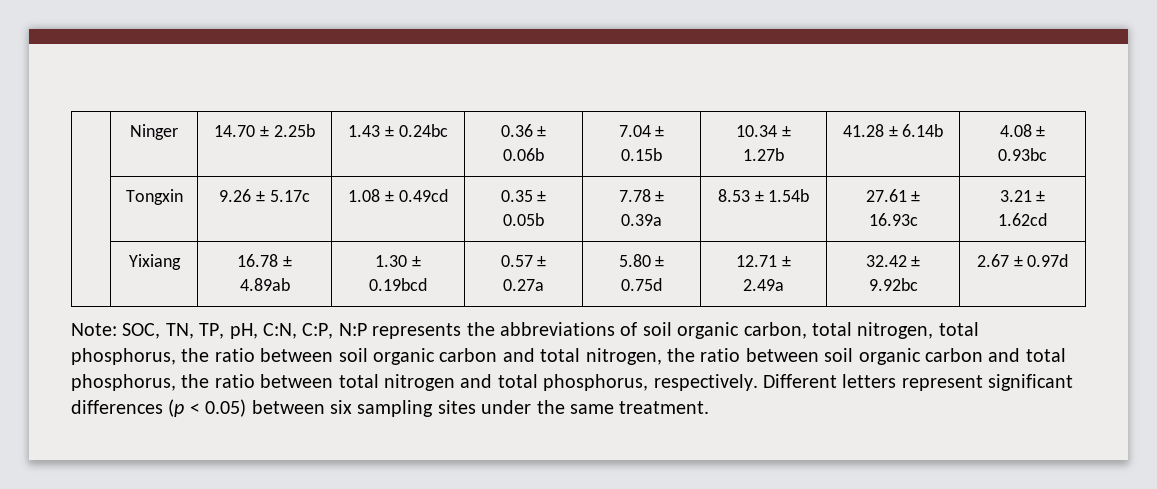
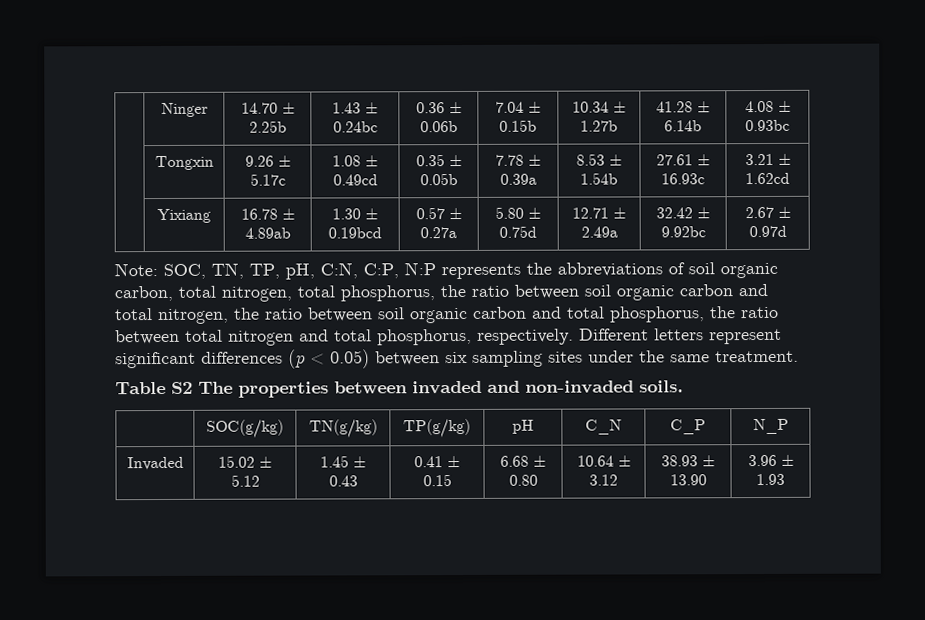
+ Table S2 The properties between invaded and non-invaded soils.
+ | SOC(g/kg) | TN(g/kg) | TP(g/kg) | pH | C_N | C_P | N_P
+ Invaded | 15.02 ± 5.12 | 1.45 ± 0.43 | 0.41 ± 0.15 | 6.68 ± 0.80 | 10.64 ± 3.12 | 38.93 ± 13.90 | 3.96 ± 1.93

